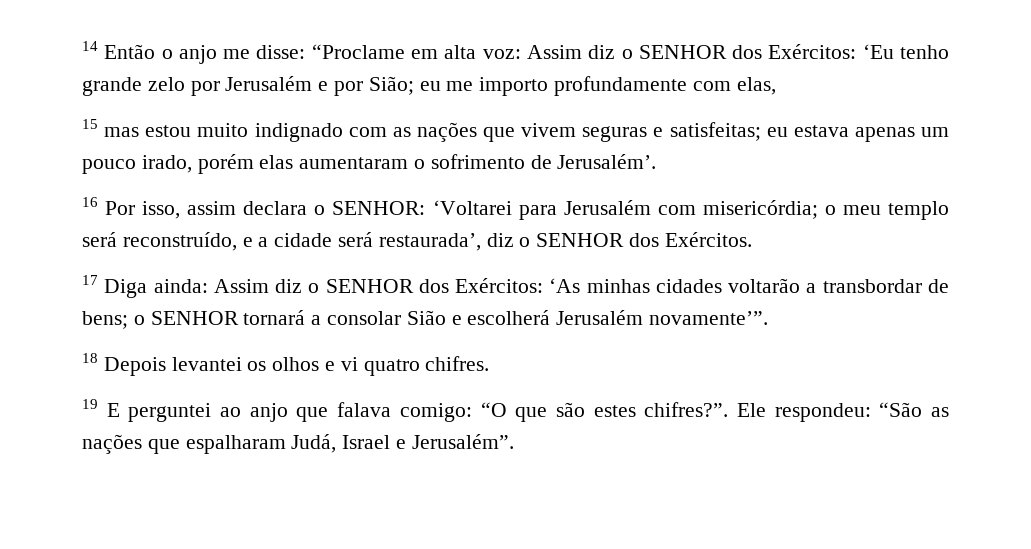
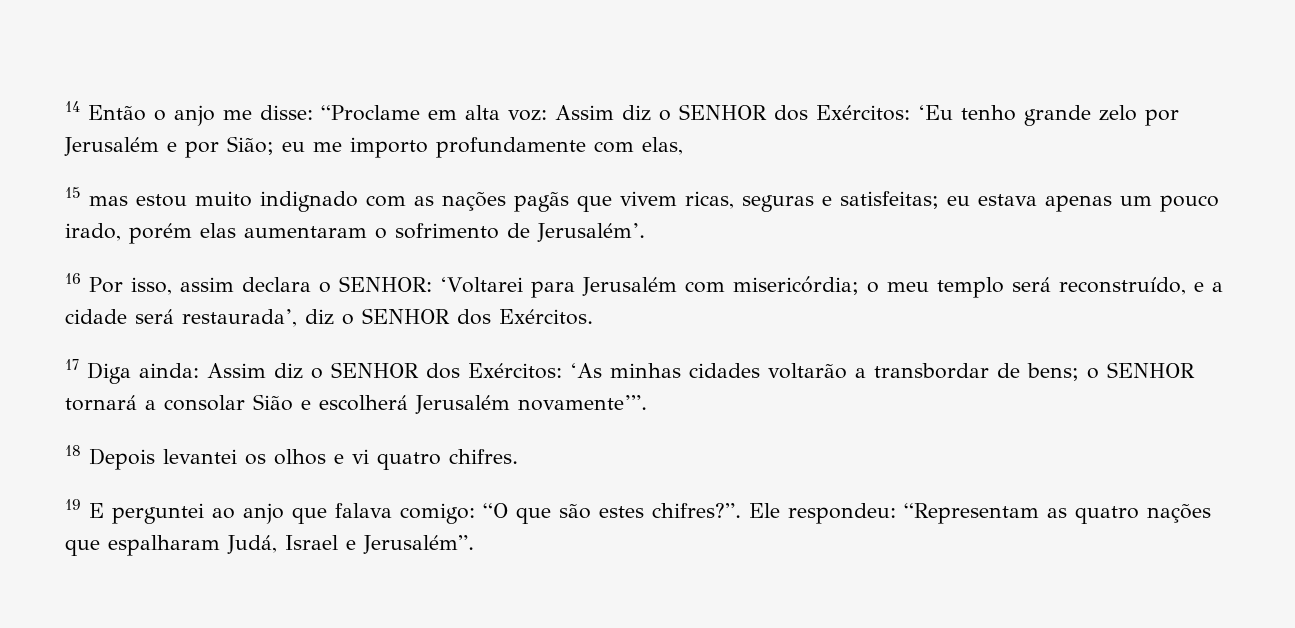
- 15 mas estou muito indignado com as nações que vivem seguras e satisfeitas; eu estava apenas um pouco irado, porém elas aumentaram o sofrimento de Jerusalém’.
+ 15 mas estou muito indignado com as nações pagãs que vivem ricas, seguras e satisfeitas; eu estava apenas um pouco irado, porém elas aumentaram o sofrimento de Jerusalém’.
- Ele respondeu: “São as nações que espalharam Judá, Israel e Jerusalém”.
+ Ele respondeu: “Representam as quatro nações que espalharam Judá, Israel e Jerusalém”.

